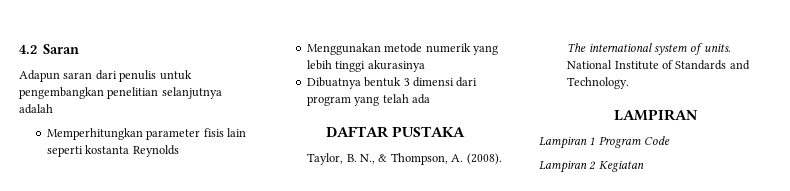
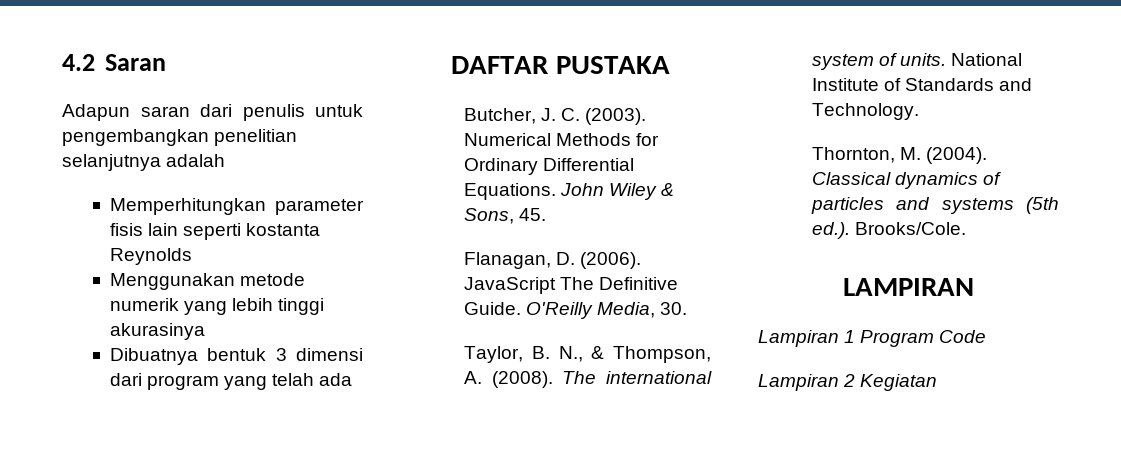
+ Butcher, J. C. (2003). Numerical Methods for Ordinary Differential Equations. John Wiley & Sons, 45.
+ Flanagan, D. (2006). JavaScript The Definitive Guide. O'Reilly Media, 30.
+ Thornton, M. (2004). Classical dynamics of particles and systems (5th ed.). Brooks/Cole.

